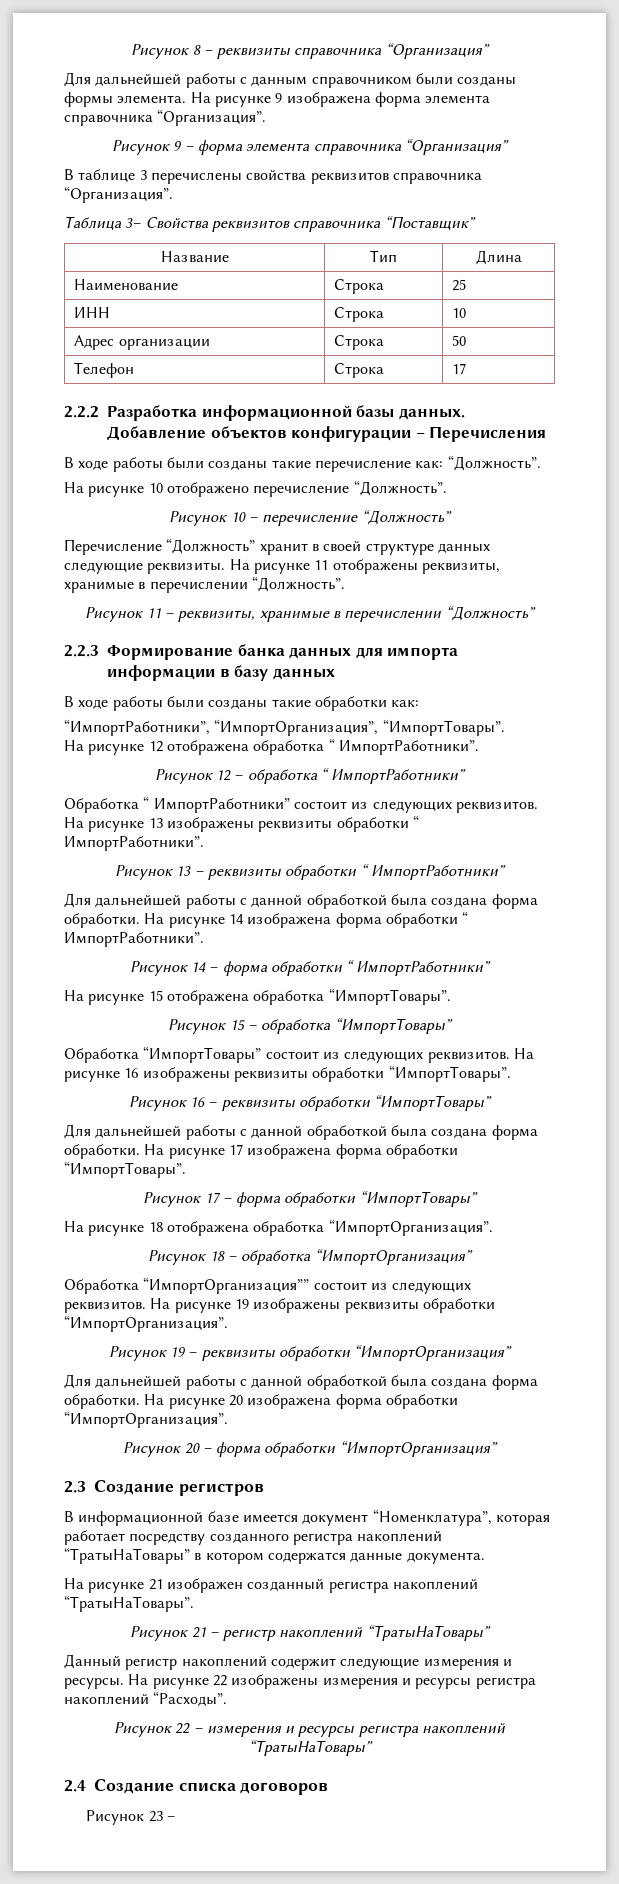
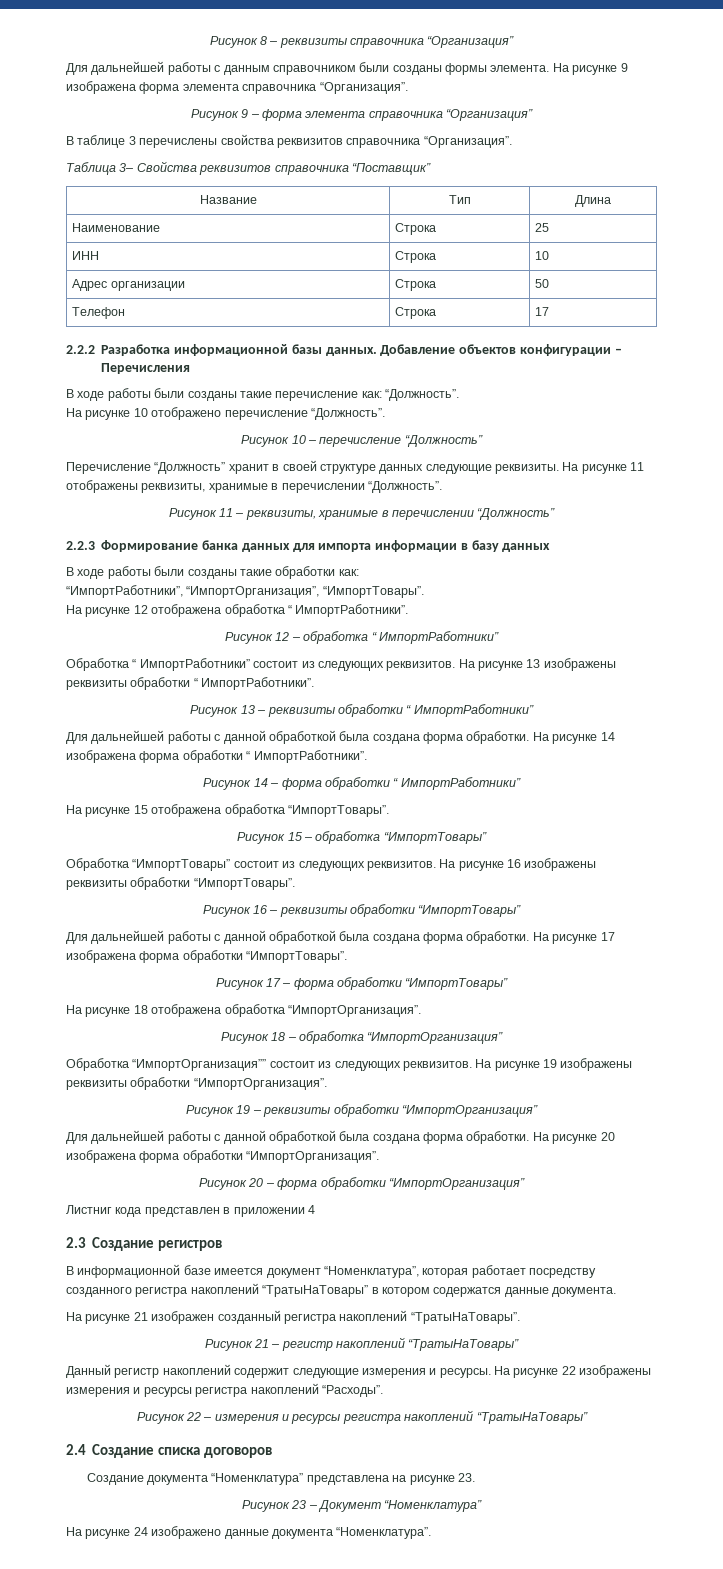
+ Листниг кода представлен в приложении 4
- Рисунок 23 –
+ Создание документа “Номенклатура” представлена на рисунке 23.
+ Рисунок 23 – Документ “Номенклатура”
+ На рисунке 24 изображено данные документа “Номенклатура”.

